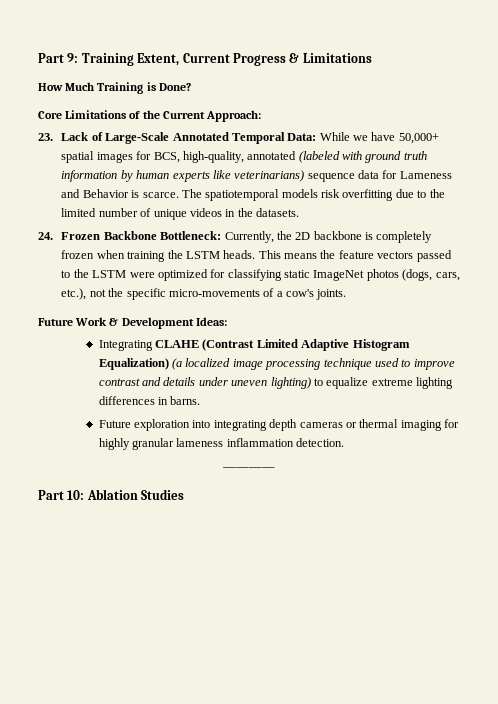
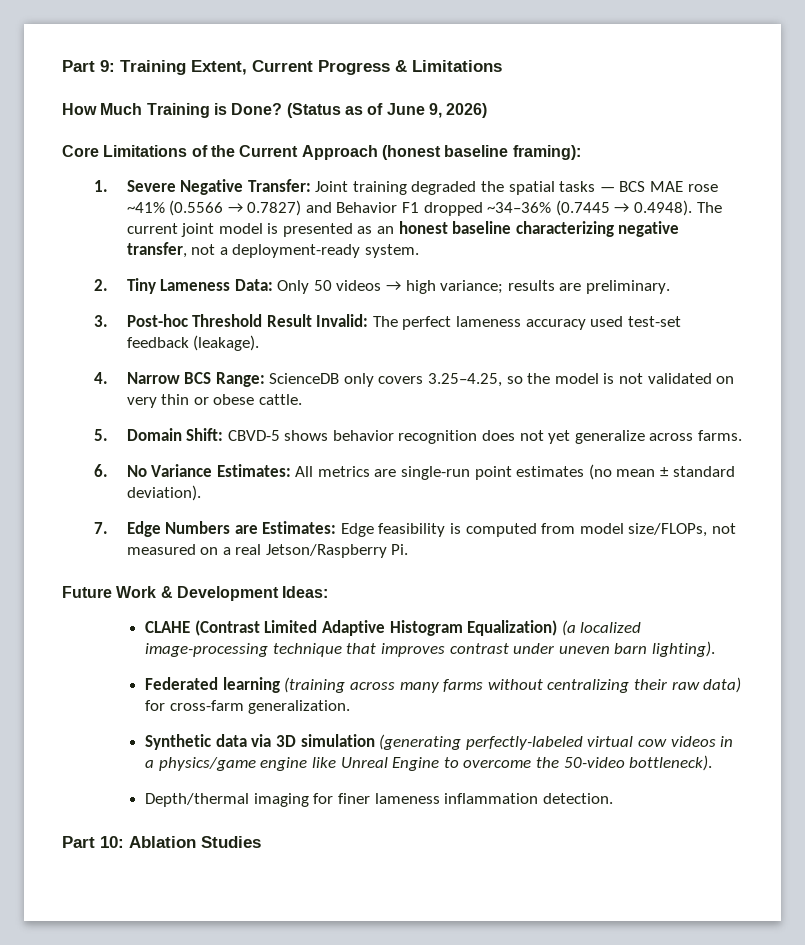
+ (Status as of June 9, 2026)
- Core Limitations of the Current Approach:
- 23. Lack of Large-Scale Annotated Temporal Data: While we have 50,000+ spatial images for BCS, high-quality, annotated (labeled with ground truth information by human experts like veterinarians) sequence data for Lameness and Behavior is scarce. The spatiotemporal models risk overfitting due to the limited number of unique videos in the datasets.
- 24. Frozen Backbone Bottleneck: Currently, the 2D backbone is completely frozen when training the LSTM heads. This means the feature vectors passed to the LSTM were optimized for classifying static ImageNet photos (dogs, cars, etc.), not the specific micro-movements of a cow's joints.
+ Core Limitations of the Current Approach (honest baseline framing):
+ 1. Severe Negative Transfer: Joint training degraded the spatial tasks — BCS MAE rose ~41% (0.5566 → 0.7827) and Behavior F1 dropped ~34–36% (0.7445 → 0.4948). The current joint model is presented as an honest baseline characterizing negative transfer, not a deployment-ready system.
+ 2. Tiny Lameness Data: Only 50 videos → high variance; results are preliminary.
+ 3. Post-hoc Threshold Result Invalid: The perfect lameness accuracy used test-set feedback (leakage).
+ 4. Narrow BCS Range: ScienceDB only covers 3.25–4.25, so the model is not validated on very thin or obese cattle.
+ 5. Domain Shift: CBVD-5 shows behavior recognition does not yet generalize across farms.
+ 6. No Variance Estimates: All metrics are single-run point estimates (no mean ± standard deviation).
+ 7. Edge Numbers are Estimates: Edge feasibility is computed from model size/FLOPs, not measured on a real Jetson/Raspberry Pi.
- Integrating CLAHE (Contrast Limited Adaptive Histogram Equalization) (a localized image processing technique used to improve contrast and details under uneven lighting) to equalize extreme lighting differences in barns.
- Future exploration into integrating depth cameras or thermal imaging for highly granular lameness inflammation detection.
+ CLAHE (Contrast Limited Adaptive Histogram Equalization) (a localized image-processing technique that improves contrast under uneven barn lighting).
+ Federated learning (training across many farms without centralizing their raw data) for cross-farm generalization.
+ Synthetic data via 3D simulation (generating perfectly-labeled virtual cow videos in a physics/game engine like Unreal Engine to overcome the 50-video bottleneck).
+ Depth/thermal imaging for finer lameness inflammation detection.
- ————

